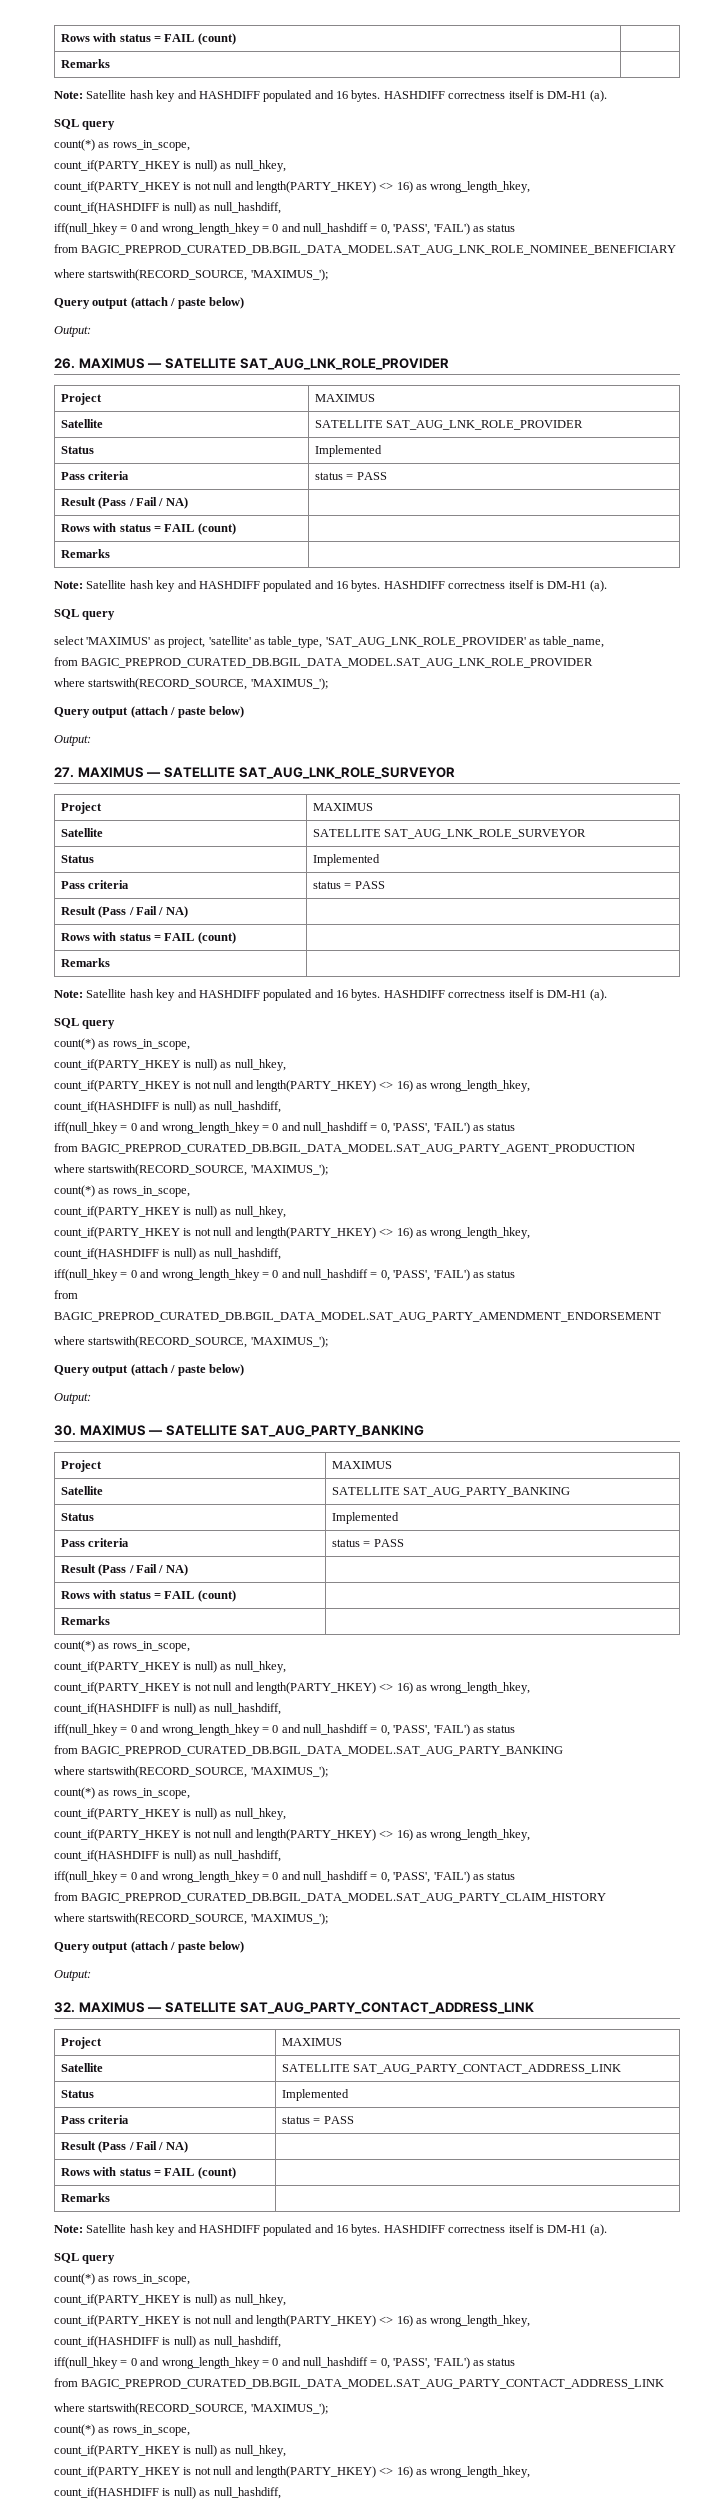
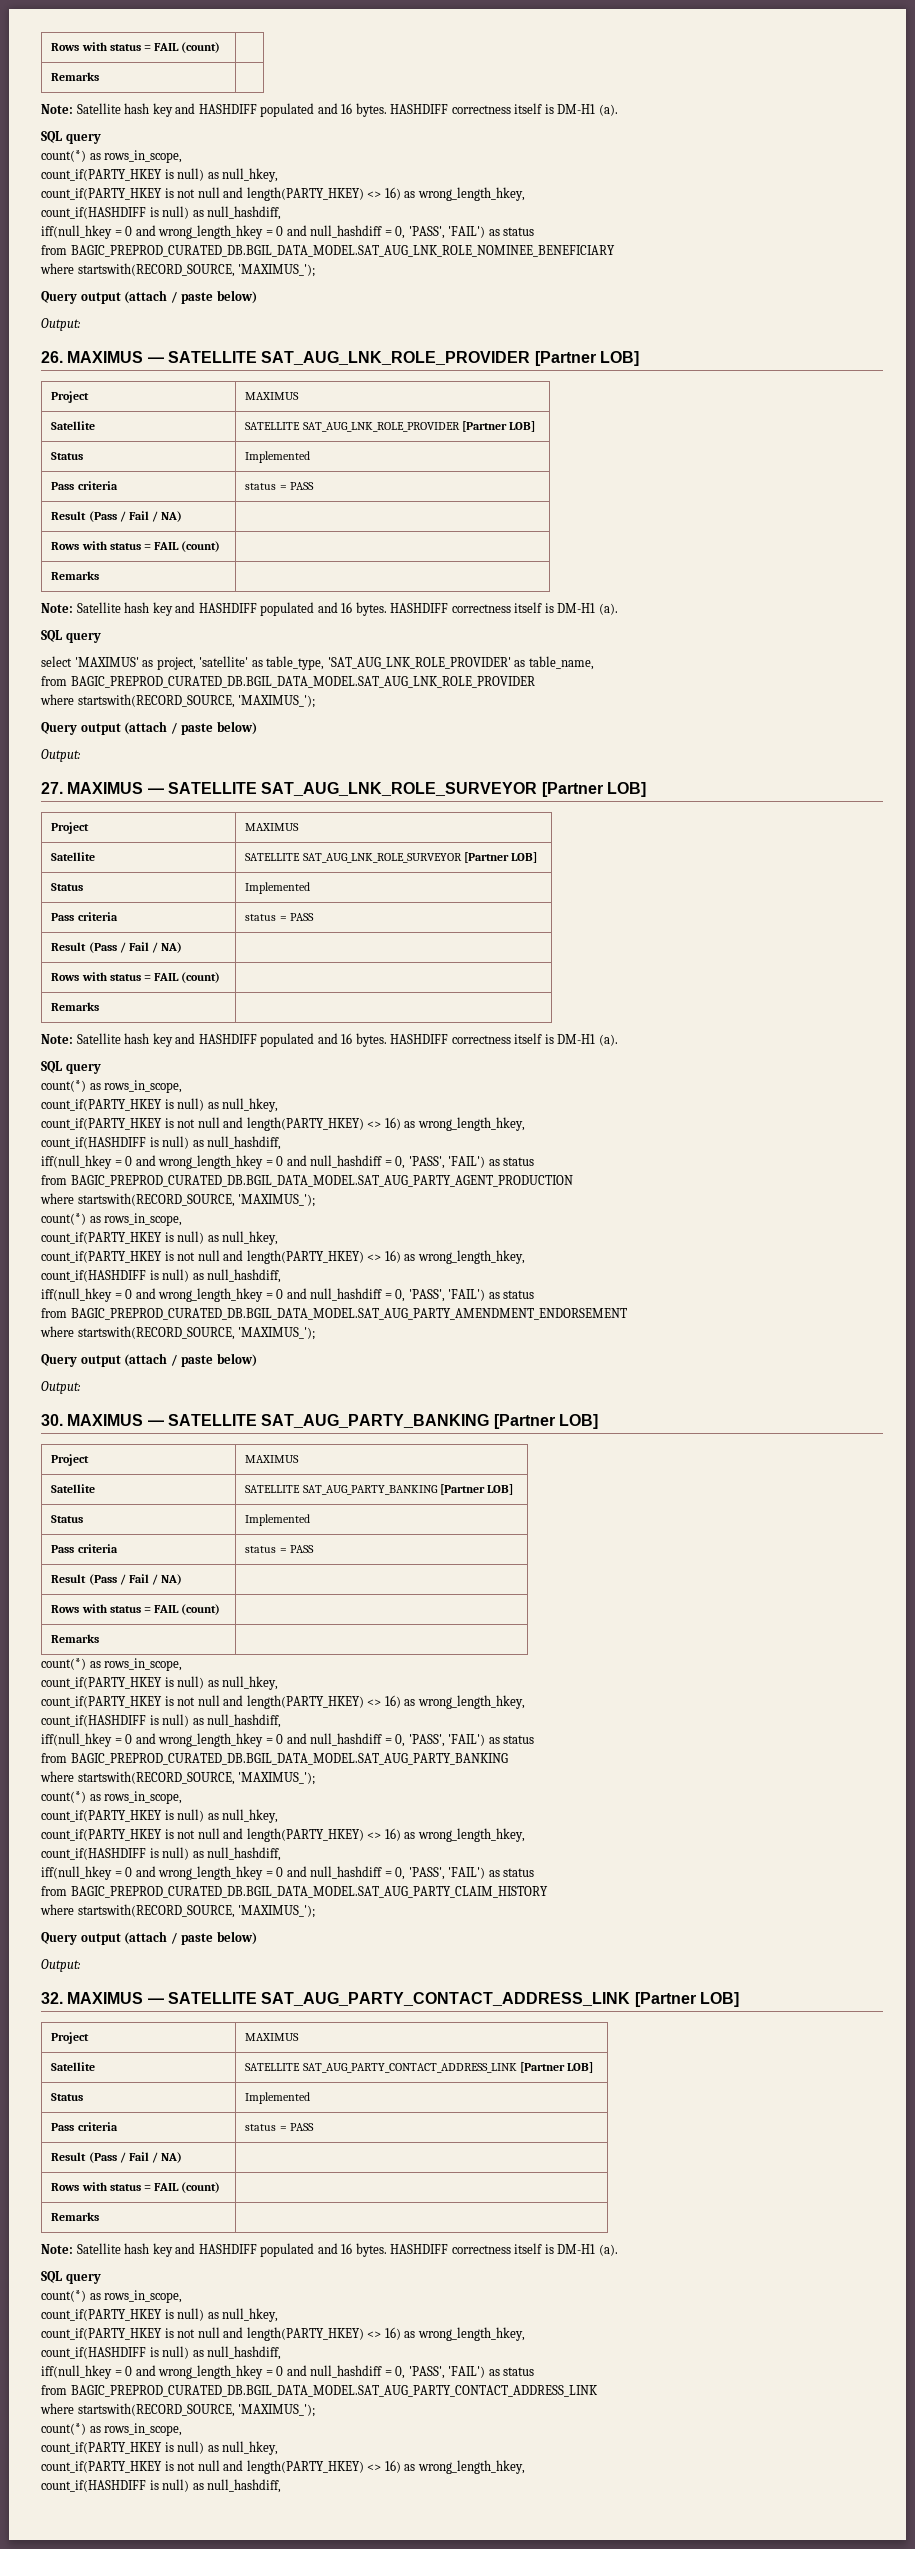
- 26. MAXIMUS — SATELLITE SAT_AUG_LNK_ROLE_PROVIDER
+ 26. MAXIMUS — SATELLITE SAT_AUG_LNK_ROLE_PROVIDER [Partner LOB]
- Satellite | SATELLITE SAT_AUG_LNK_ROLE_PROVIDER
+ Satellite | SATELLITE SAT_AUG_LNK_ROLE_PROVIDER [Partner LOB]
- 27. MAXIMUS — SATELLITE SAT_AUG_LNK_ROLE_SURVEYOR
+ 27. MAXIMUS — SATELLITE SAT_AUG_LNK_ROLE_SURVEYOR [Partner LOB]
- Satellite | SATELLITE SAT_AUG_LNK_ROLE_SURVEYOR
+ Satellite | SATELLITE SAT_AUG_LNK_ROLE_SURVEYOR [Partner LOB]
- 30. MAXIMUS — SATELLITE SAT_AUG_PARTY_BANKING
+ 30. MAXIMUS — SATELLITE SAT_AUG_PARTY_BANKING [Partner LOB]
- Satellite | SATELLITE SAT_AUG_PARTY_BANKING
+ Satellite | SATELLITE SAT_AUG_PARTY_BANKING [Partner LOB]
- 32. MAXIMUS — SATELLITE SAT_AUG_PARTY_CONTACT_ADDRESS_LINK
+ 32. MAXIMUS — SATELLITE SAT_AUG_PARTY_CONTACT_ADDRESS_LINK [Partner LOB]
- Satellite | SATELLITE SAT_AUG_PARTY_CONTACT_ADDRESS_LINK
+ Satellite | SATELLITE SAT_AUG_PARTY_CONTACT_ADDRESS_LINK [Partner LOB]

